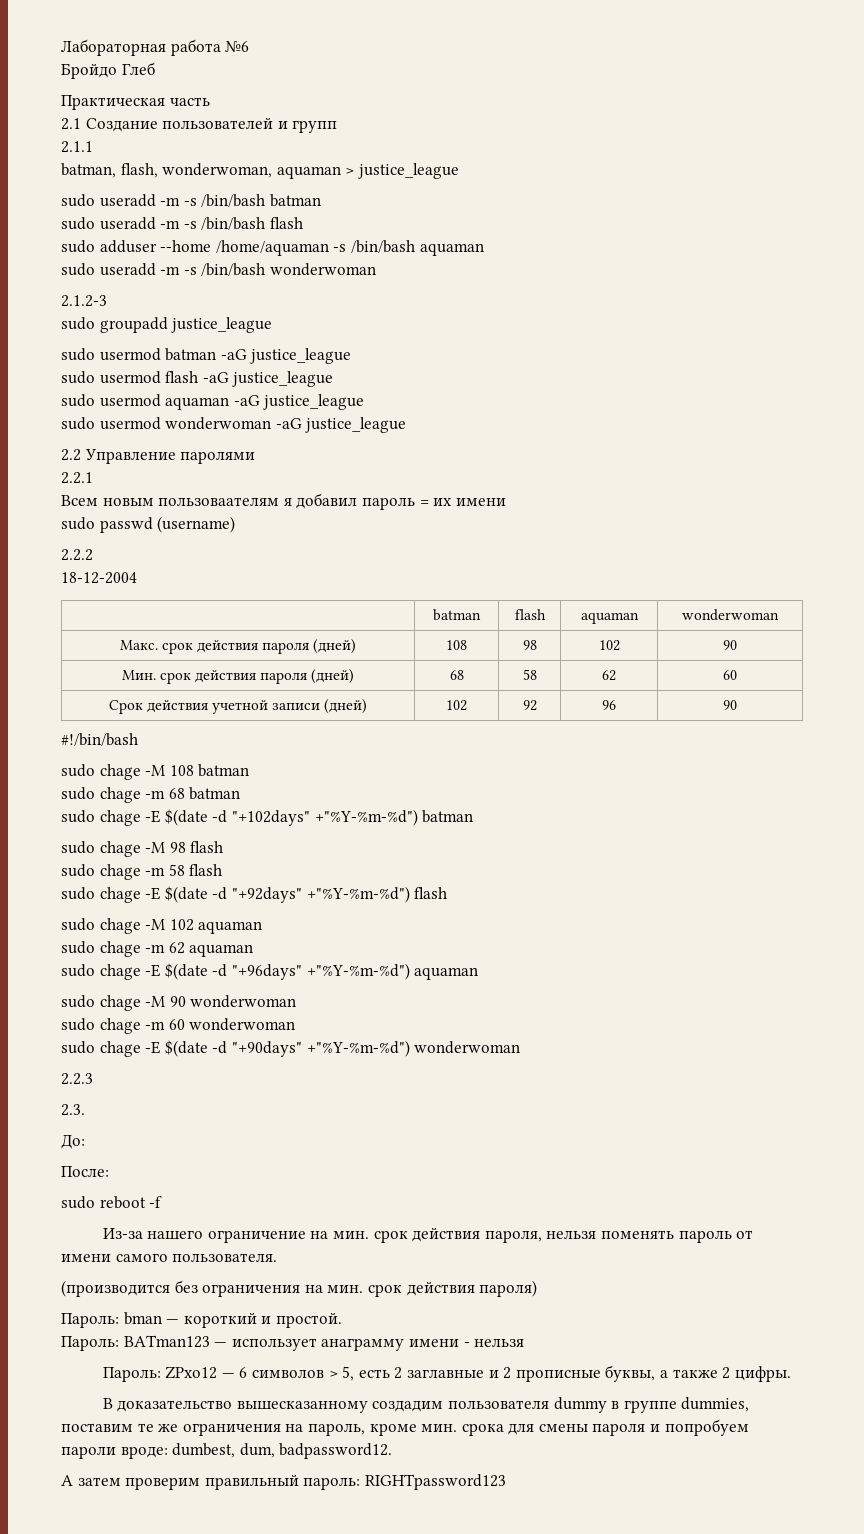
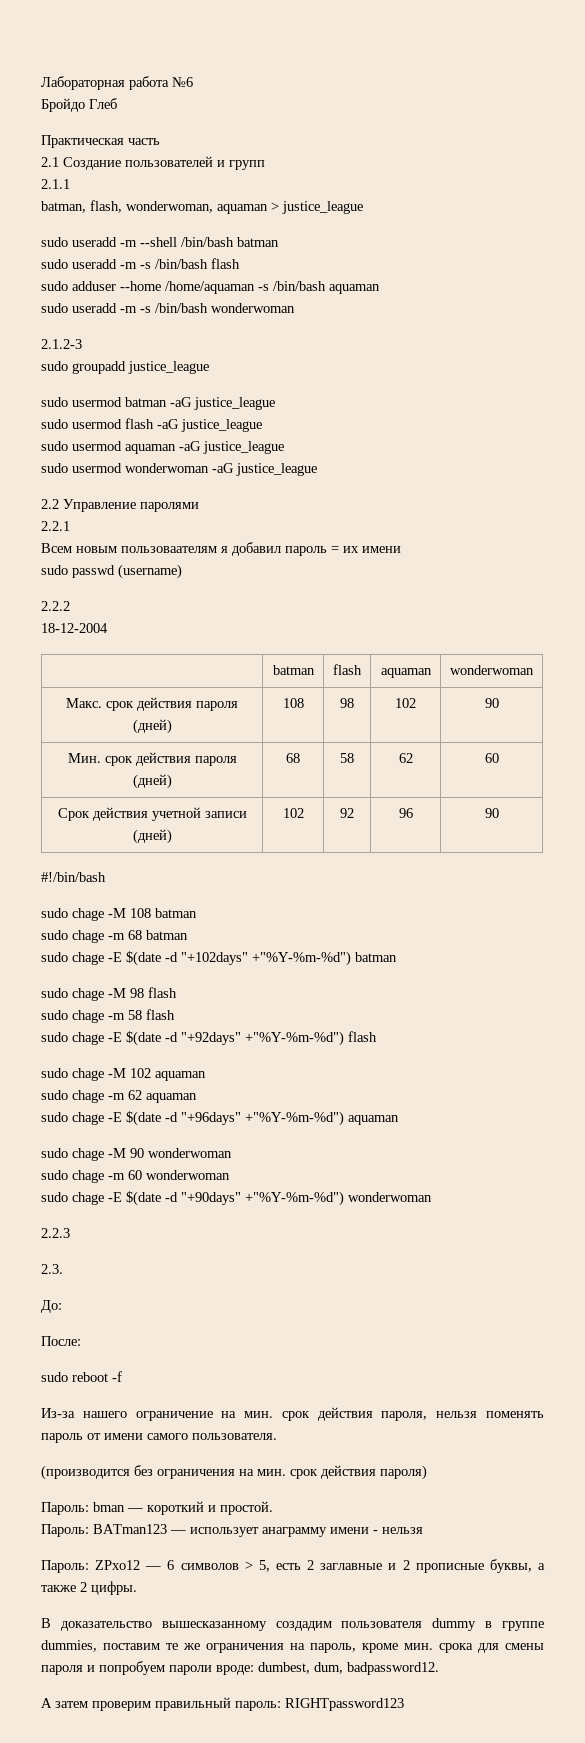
- sudo useradd -m -s /bin/bash batman
+ sudo useradd -m --shell /bin/bash batman

